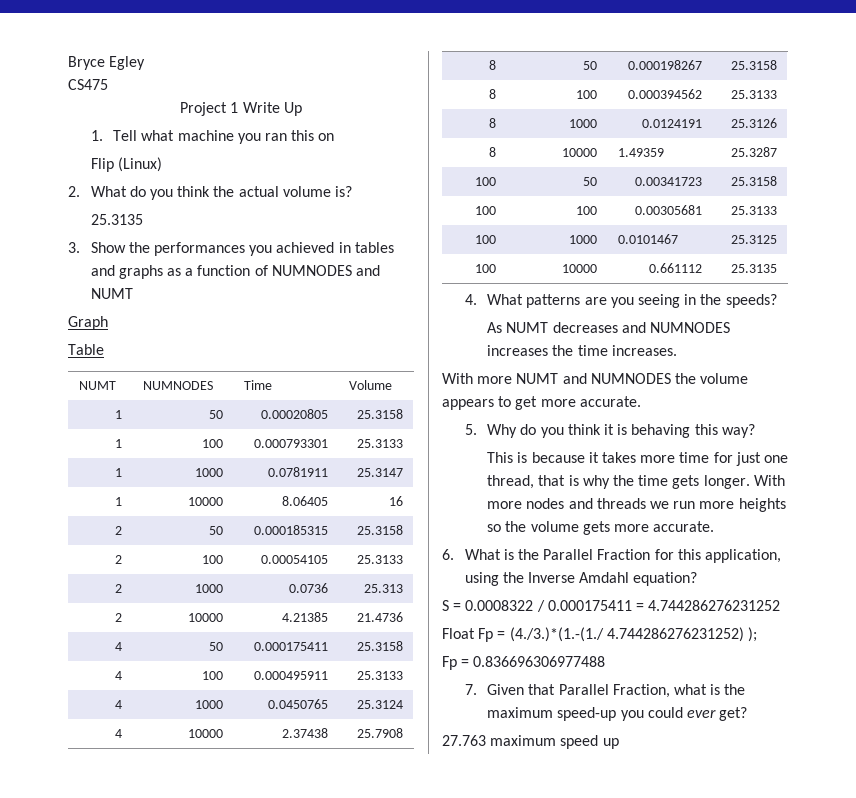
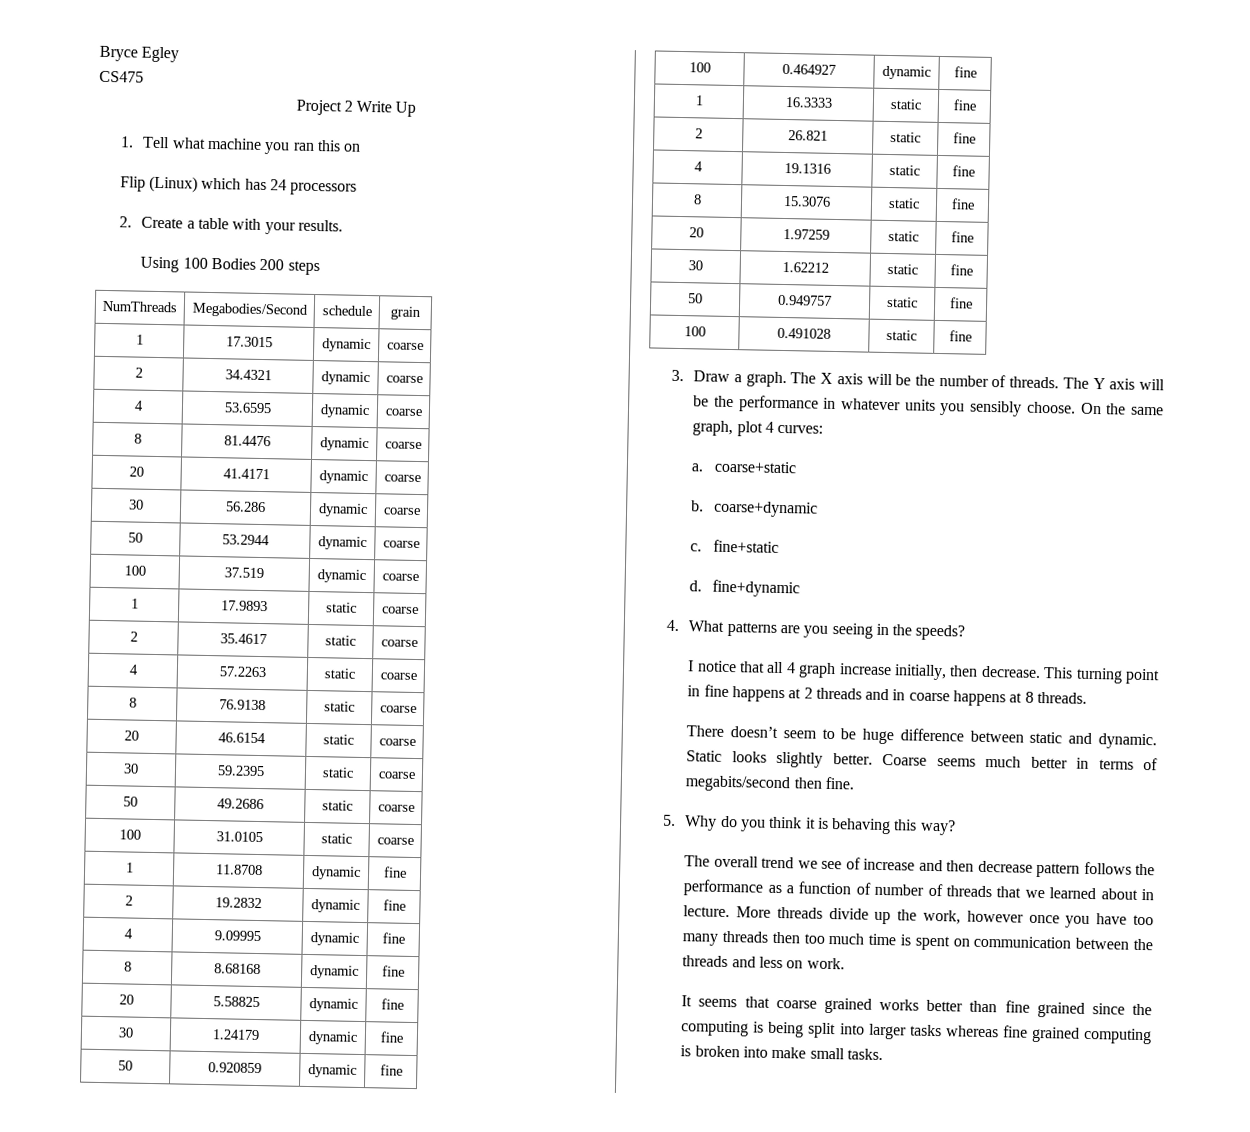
- Project 1 Write Up
+ Project 2 Write Up
- Flip (Linux)
- 2. What do you think the actual volume is?
- 25.3135
- 3. Show the performances you achieved in tables and graphs as a function of NUMNODES and NUMT
- Graph
- Table
- NUMT | NUMNODES | Time | Volume
- 1 | 50 | 0.00020805 | 25.3158
- 1 | 100 | 0.000793301 | 25.3133
- 1 | 1000 | 0.0781911 | 25.3147
- 1 | 10000 | 8.06405 | 16
- 2 | 50 | 0.000185315 | 25.3158
- 2 | 100 | 0.00054105 | 25.3133
- 2 | 1000 | 0.0736 | 25.313
- 2 | 10000 | 4.21385 | 21.4736
- 4 | 50 | 0.000175411 | 25.3158
- 4 | 100 | 0.000495911 | 25.3133
- 4 | 1000 | 0.0450765 | 25.3124
- 4 | 10000 | 2.37438 | 25.7908
- 8 | 50 | 0.000198267 | 25.3158
- 8 | 100 | 0.000394562 | 25.3133
- 8 | 1000 | 0.0124191 | 25.3126
- 8 | 10000 | 1.49359 | 25.3287
- 100 | 50 | 0.00341723 | 25.3158
- 100 | 100 | 0.00305681 | 25.3133
- 100 | 1000 | 0.0101467 | 25.3125
- 100 | 10000 | 0.661112 | 25.3135
+ Flip (Linux) which has 24 processors
+ 2. Create a table with your results.
+ Using 100 Bodies 200 steps
+ NumThreads | Megabodies/Second | schedule | grain
+ 1 | 17.3015 | dynamic | coarse
+ 2 | 34.4321 | dynamic | coarse
+ 4 | 53.6595 | dynamic | coarse
+ 8 | 81.4476 | dynamic | coarse
+ 20 | 41.4171 | dynamic | coarse
+ 30 | 56.286 | dynamic | coarse
+ 50 | 53.2944 | dynamic | coarse
+ 100 | 37.519 | dynamic | coarse
+ 1 | 17.9893 | static | coarse
+ 2 | 35.4617 | static | coarse
+ 4 | 57.2263 | static | coarse
+ 8 | 76.9138 | static | coarse
+ 20 | 46.6154 | static | coarse
+ 30 | 59.2395 | static | coarse
+ 50 | 49.2686 | static | coarse
+ 100 | 31.0105 | static | coarse
+ 1 | 11.8708 | dynamic | fine
+ 2 | 19.2832 | dynamic | fine
+ 4 | 9.09995 | dynamic | fine
+ 8 | 8.68168 | dynamic | fine
+ 20 | 5.58825 | dynamic | fine
+ 30 | 1.24179 | dynamic | fine
+ 50 | 0.920859 | dynamic | fine
+ 100 | 0.464927 | dynamic | fine
+ 1 | 16.3333 | static | fine
+ 2 | 26.821 | static | fine
+ 4 | 19.1316 | static | fine
+ 8 | 15.3076 | static | fine
+ 20 | 1.97259 | static | fine
+ 30 | 1.62212 | static | fine
+ 50 | 0.949757 | static | fine
+ 100 | 0.491028 | static | fine
+ 3. Draw a graph. The X axis will be the number of threads. The Y axis will be the performance in whatever units you sensibly choose. On the same graph, plot 4 curves:
+ a. coarse+static
+ b. coarse+dynamic
+ c. fine+static
+ d. fine+dynamic
- As NUMT decreases and NUMNODES increases the time increases.
- With more NUMT and NUMNODES the volume appears to get more accurate.
+ I notice that all 4 graph increase initially, then decrease. This turning point in fine happens at 2 threads and in coarse happens at 8 threads.
+ There doesn’t seem to be huge difference between static and dynamic. Static looks slightly better. Coarse seems much better in terms of megabits/second then fine.
- This is because it takes more time for just one thread, that is why the time gets longer. With more nodes and threads we run more heights so the volume gets more accurate.
- 6. What is the Parallel Fraction for this application, using the Inverse Amdahl equation?
- S = 0.0008322 / 0.000175411 = 4.744286276231252
- Float Fp = (4./3.)*(1.-(1./ 4.744286276231252) );
- Fp = 0.836696306977488
- 7. Given that Parallel Fraction, what is the maximum speed-up you could ever get?
- 27.763 maximum speed up
+ The overall trend we see of increase and then decrease pattern follows the performance as a function of number of threads that we learned about in lecture. More threads divide up the work, however once you have too many threads then too much time is spent on communication between the threads and less on work.
+ It seems that coarse grained works better than fine grained since the computing is being split into larger tasks whereas fine grained computing is broken into make small tasks.

